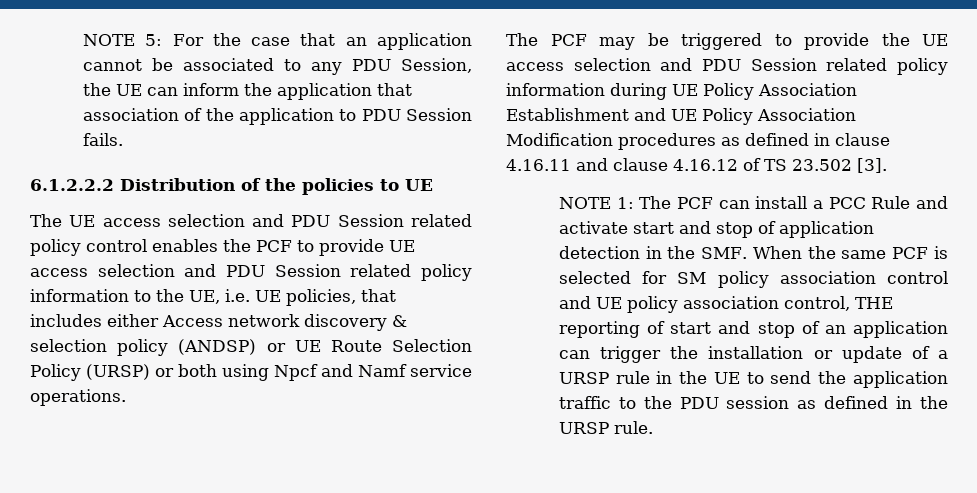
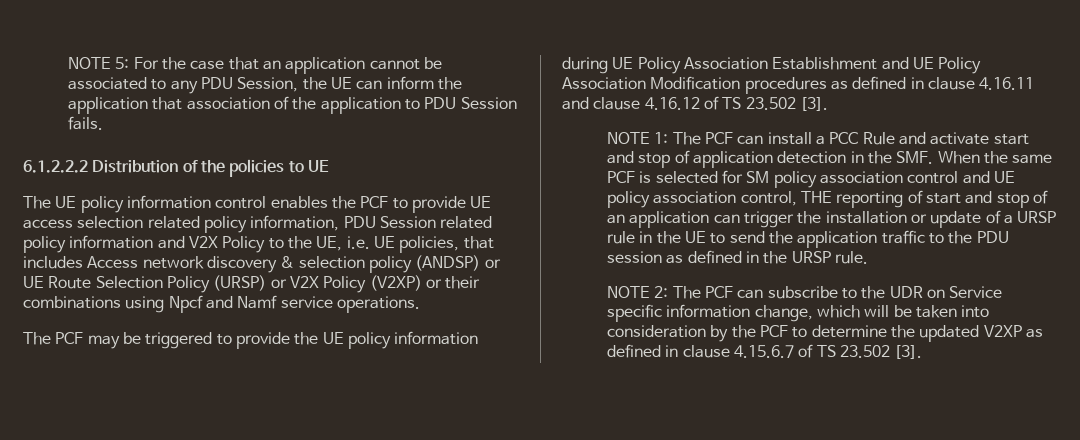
- The UE access selection and PDU Session related policy control enables the PCF to provide UE access selection and PDU Session related policy information to the UE, i.e. UE policies, that includes either Access network discovery & selection policy (ANDSP) or UE Route Selection Policy (URSP) or both using Npcf and Namf service operations.
+ The UE policy information control enables the PCF to provide UE access selection related policy information, PDU Session related policy information and V2X Policy to the UE, i.e. UE policies, that includes Access network discovery & selection policy (ANDSP) or UE Route Selection Policy (URSP) or V2X Policy (V2XP) or their combinations using Npcf and Namf service operations.
- The PCF may be triggered to provide the UE access selection and PDU Session related policy information during UE Policy Association Establishment and UE Policy Association Modification procedures as defined in clause 4.16.11 and clause 4.16.12 of TS 23.502 [3].
+ The PCF may be triggered to provide the UE policy information during UE Policy Association Establishment and UE Policy Association Modification procedures as defined in clause 4.16.11 and clause 4.16.12 of TS 23.502 [3].
+ NOTE 2: The PCF can subscribe to the UDR on Service specific information change, which will be taken into consideration by the PCF to determine the updated V2XP as defined in clause 4.15.6.7 of TS 23.502 [3].

